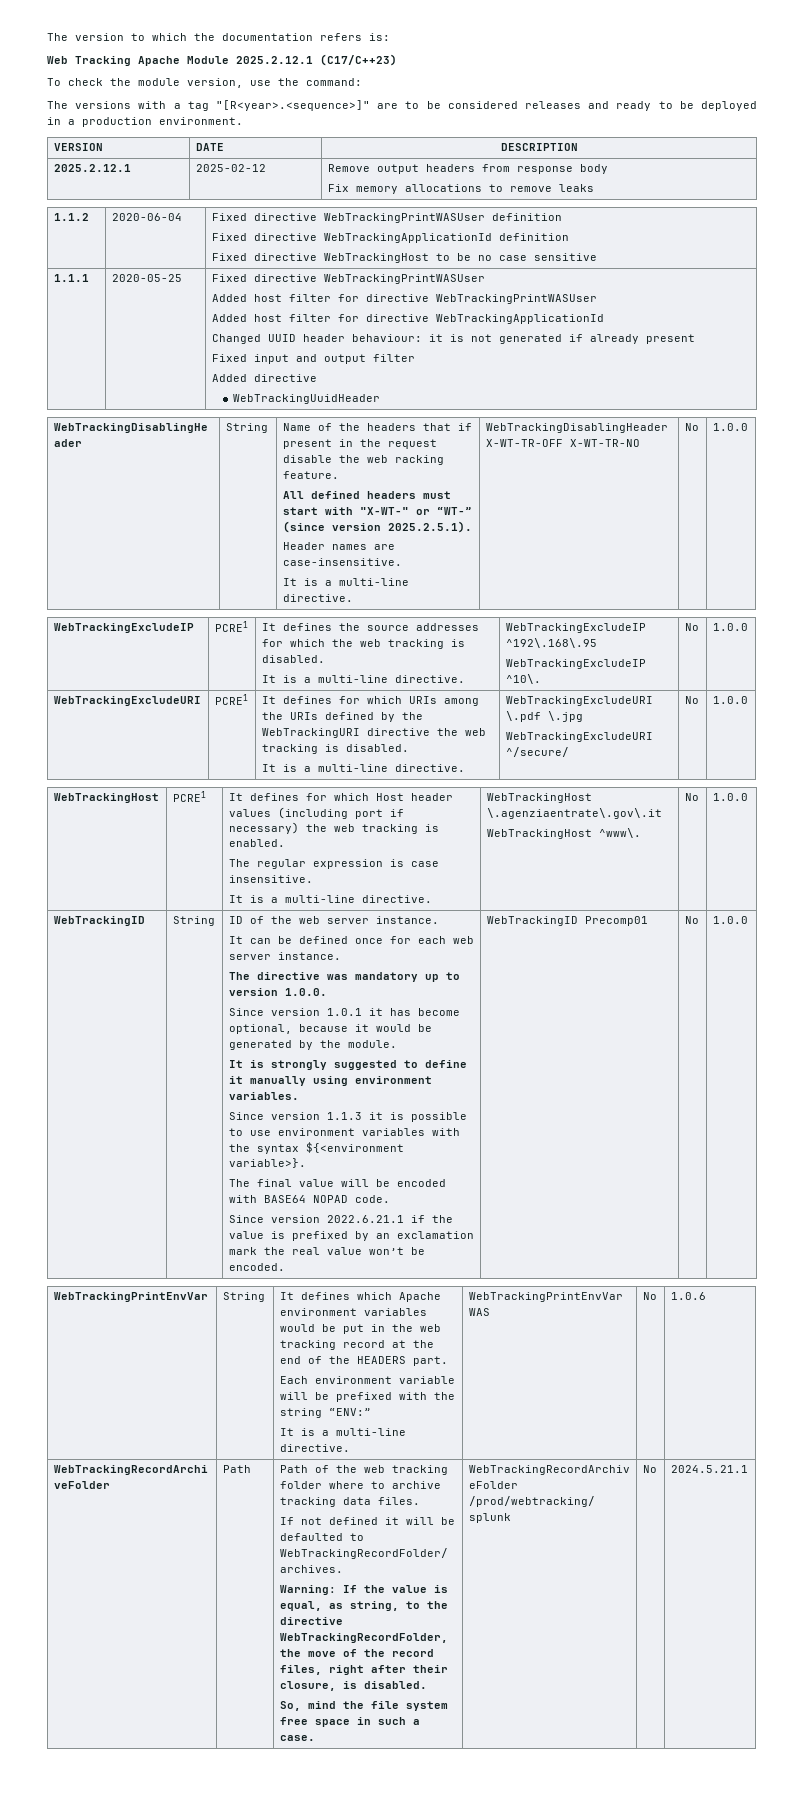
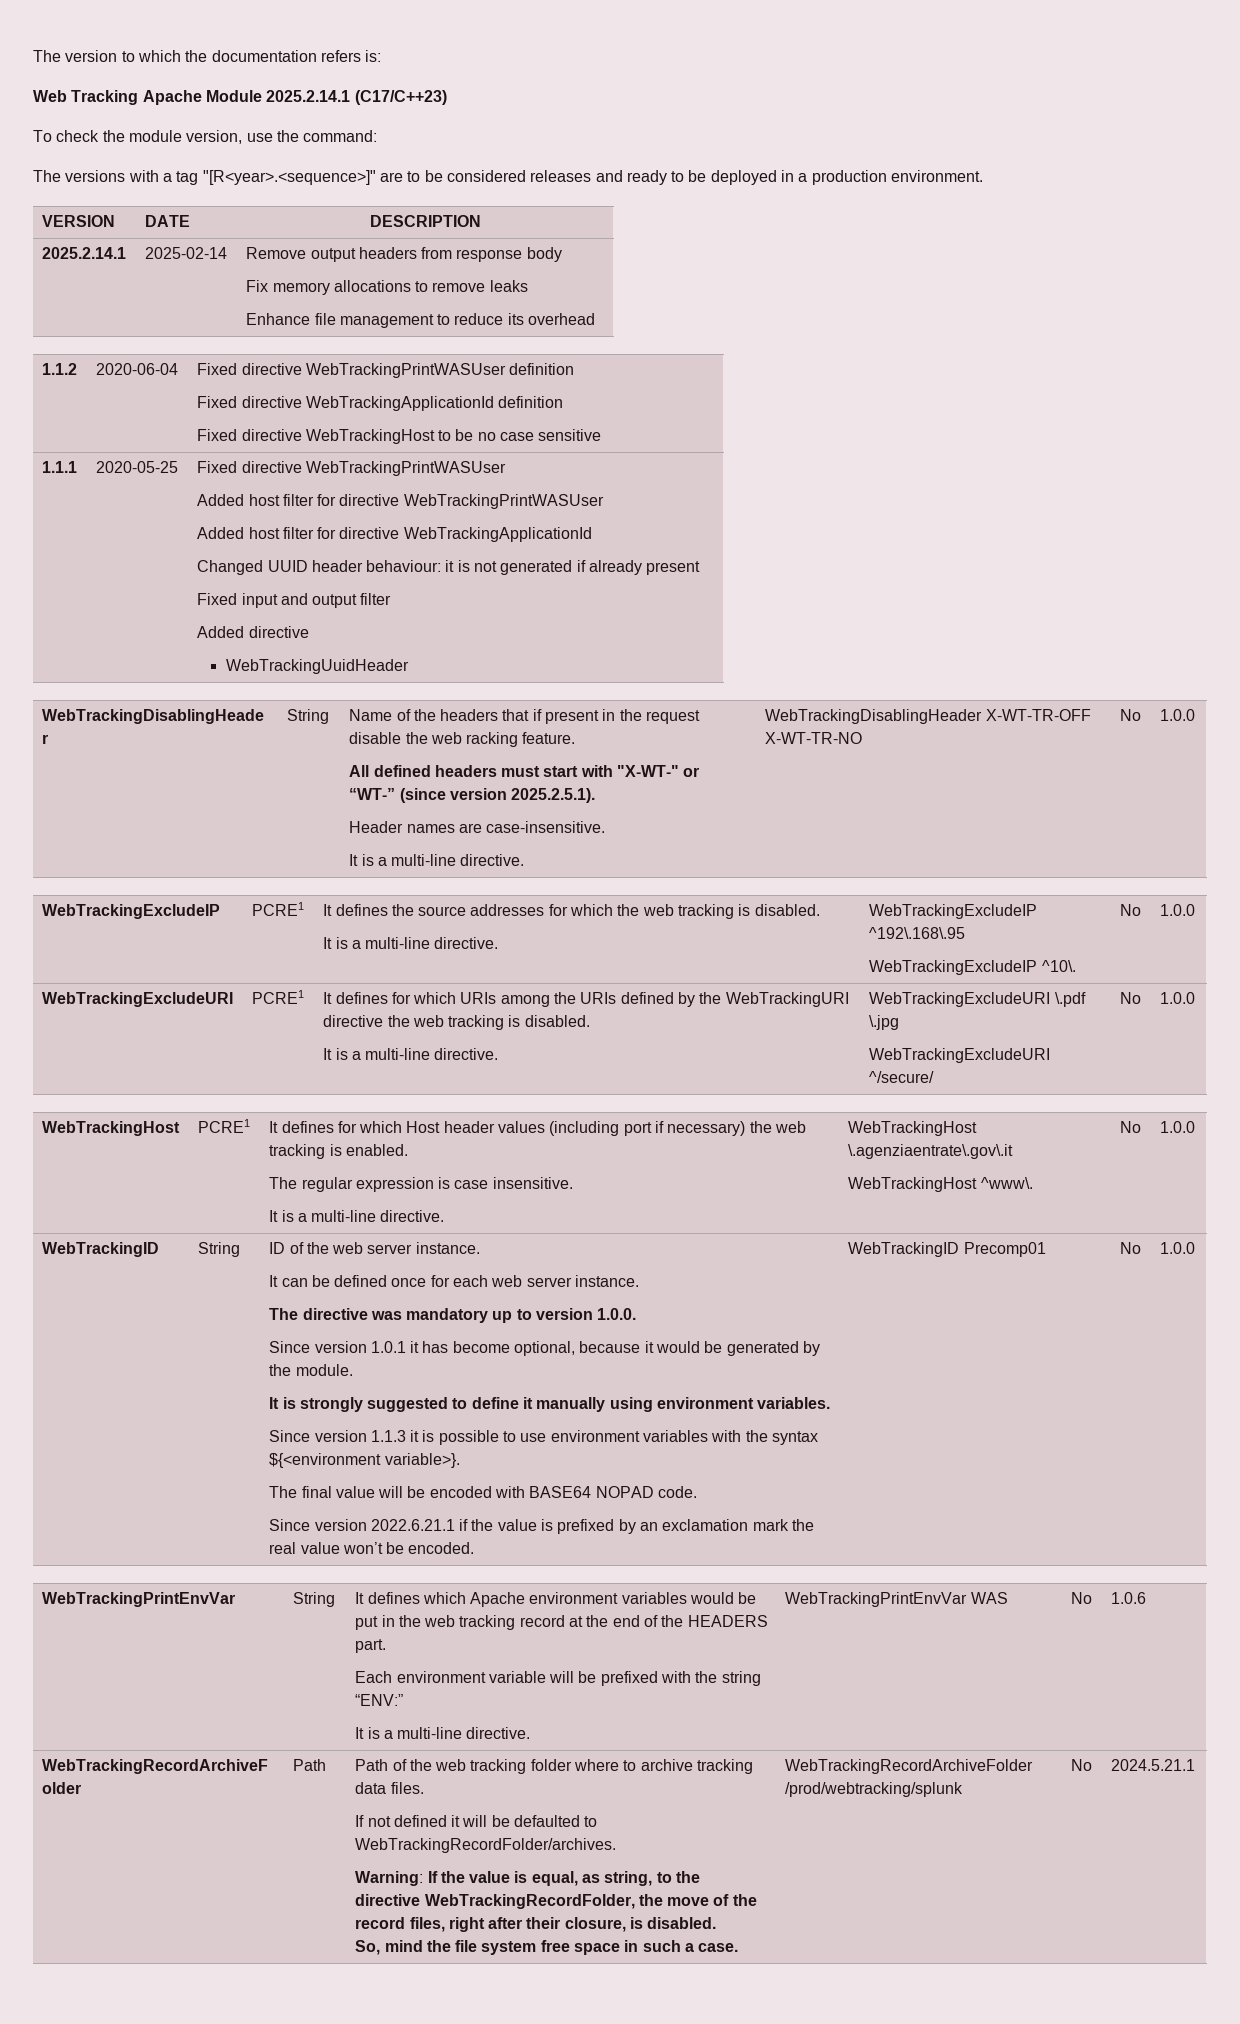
- Web Tracking Apache Module 2025.2.12.1 (C17/C++23)
+ Web Tracking Apache Module 2025.2.14.1 (C17/C++23)
- 2025.2.12.1 | 2025-02-12 | Remove output headers from response body
+ 2025.2.14.1 | 2025-02-14 | Remove output headers from response body
  Fix memory allocations to remove leaks
+ Enhance file management to reduce its overhead

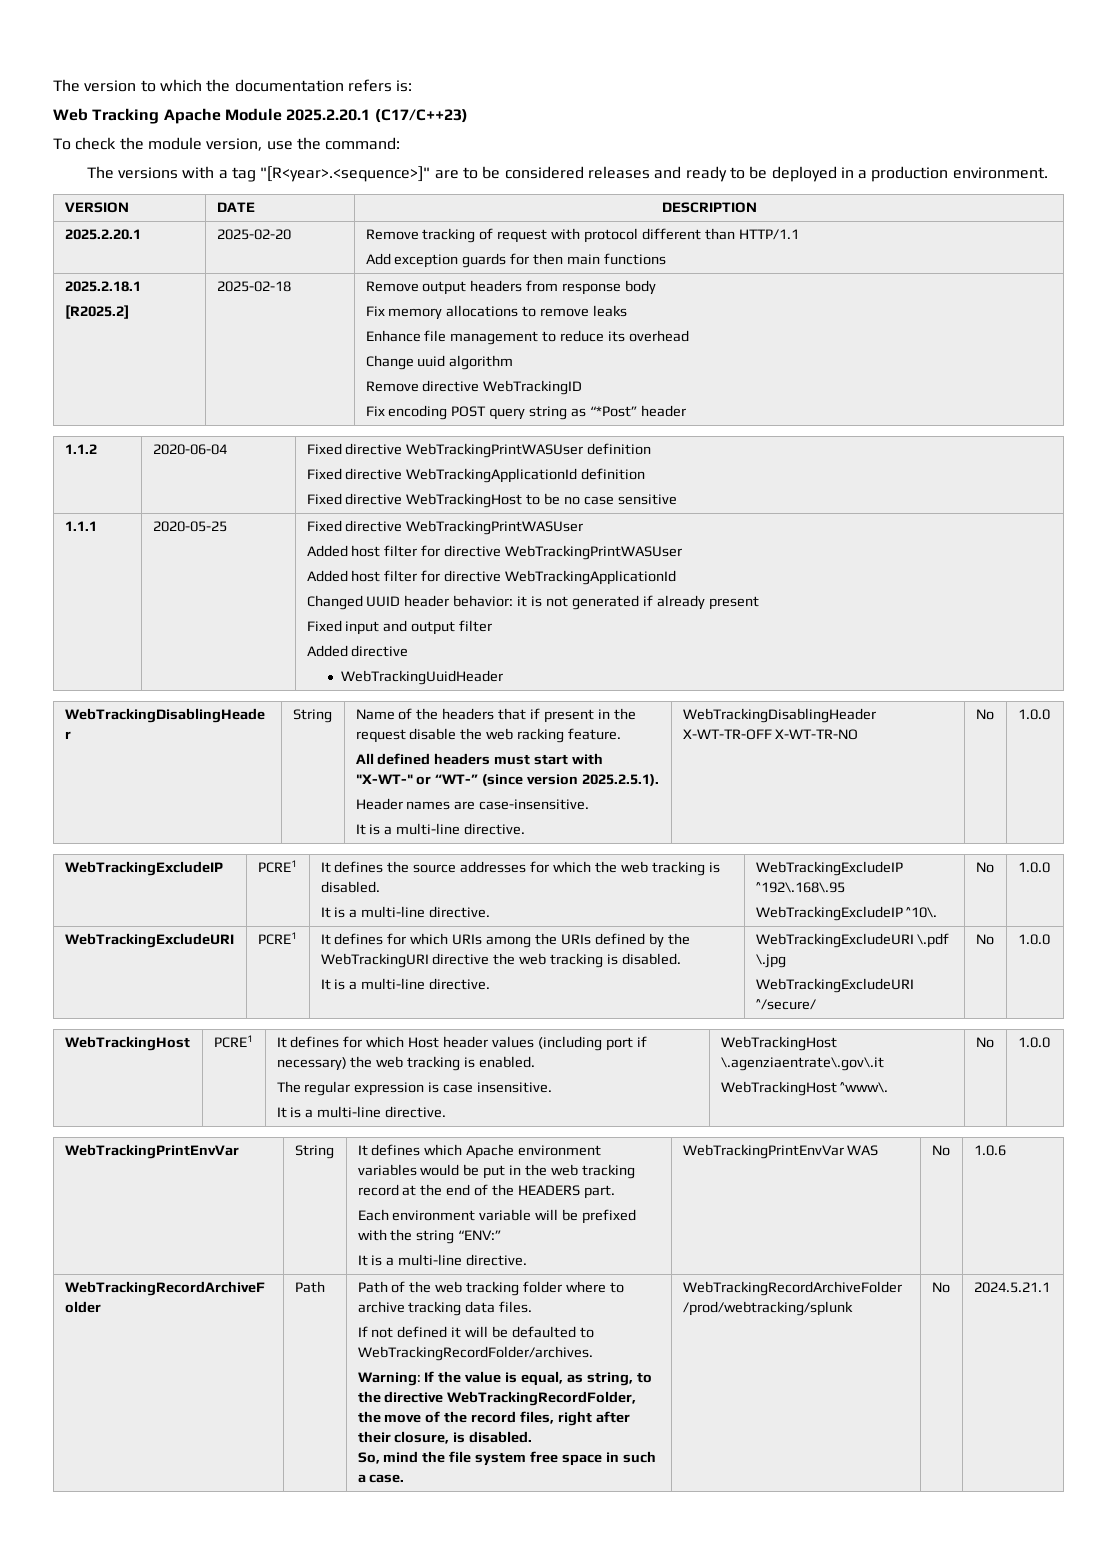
- Web Tracking Apache Module 2025.2.14.1 (C17/C++23)
+ Web Tracking Apache Module 2025.2.20.1 (C17/C++23)
- 2025.2.14.1 | 2025-02-14 | Remove output headers from response body
+ 2025.2.20.1 | 2025-02-20 | Remove tracking of request with protocol different than HTTP/1.1
+ Add exception guards for then main functions
+ 2025.2.18.1
+ [R2025.2] | 2025-02-18 | Remove output headers from response body
  Fix memory allocations to remove leaks
  Enhance file management to reduce its overhead
+ Change uuid algorithm
+ Remove directive WebTrackingID
+ Fix encoding POST query string as “*Post” header
  1.1.1 | 2020-05-25 | Fixed directive WebTrackingPrintWASUser
  Added host filter for directive WebTrackingPrintWASUser
  Added host filter for directive WebTrackingApplicationId
- Changed UUID header behaviour: it is not generated if already present
+ Changed UUID header behavior: it is not generated if already present
- WebTrackingID | String | ID of the web server instance.
- It can be defined once for each web server instance.
- The directive was mandatory up to version 1.0.0.
- Since version 1.0.1 it has become optional, because it would be generated by the module.
- It is strongly suggested to define it manually using environment variables.
- Since version 1.1.3 it is possible to use environment variables with the syntax ${<environment variable>}.
- The final value will be encoded with BASE64 NOPAD code.
- Since version 2022.6.21.1 if the value is prefixed by an exclamation mark the real value won’t be encoded. | WebTrackingID Precomp01 | No | 1.0.0

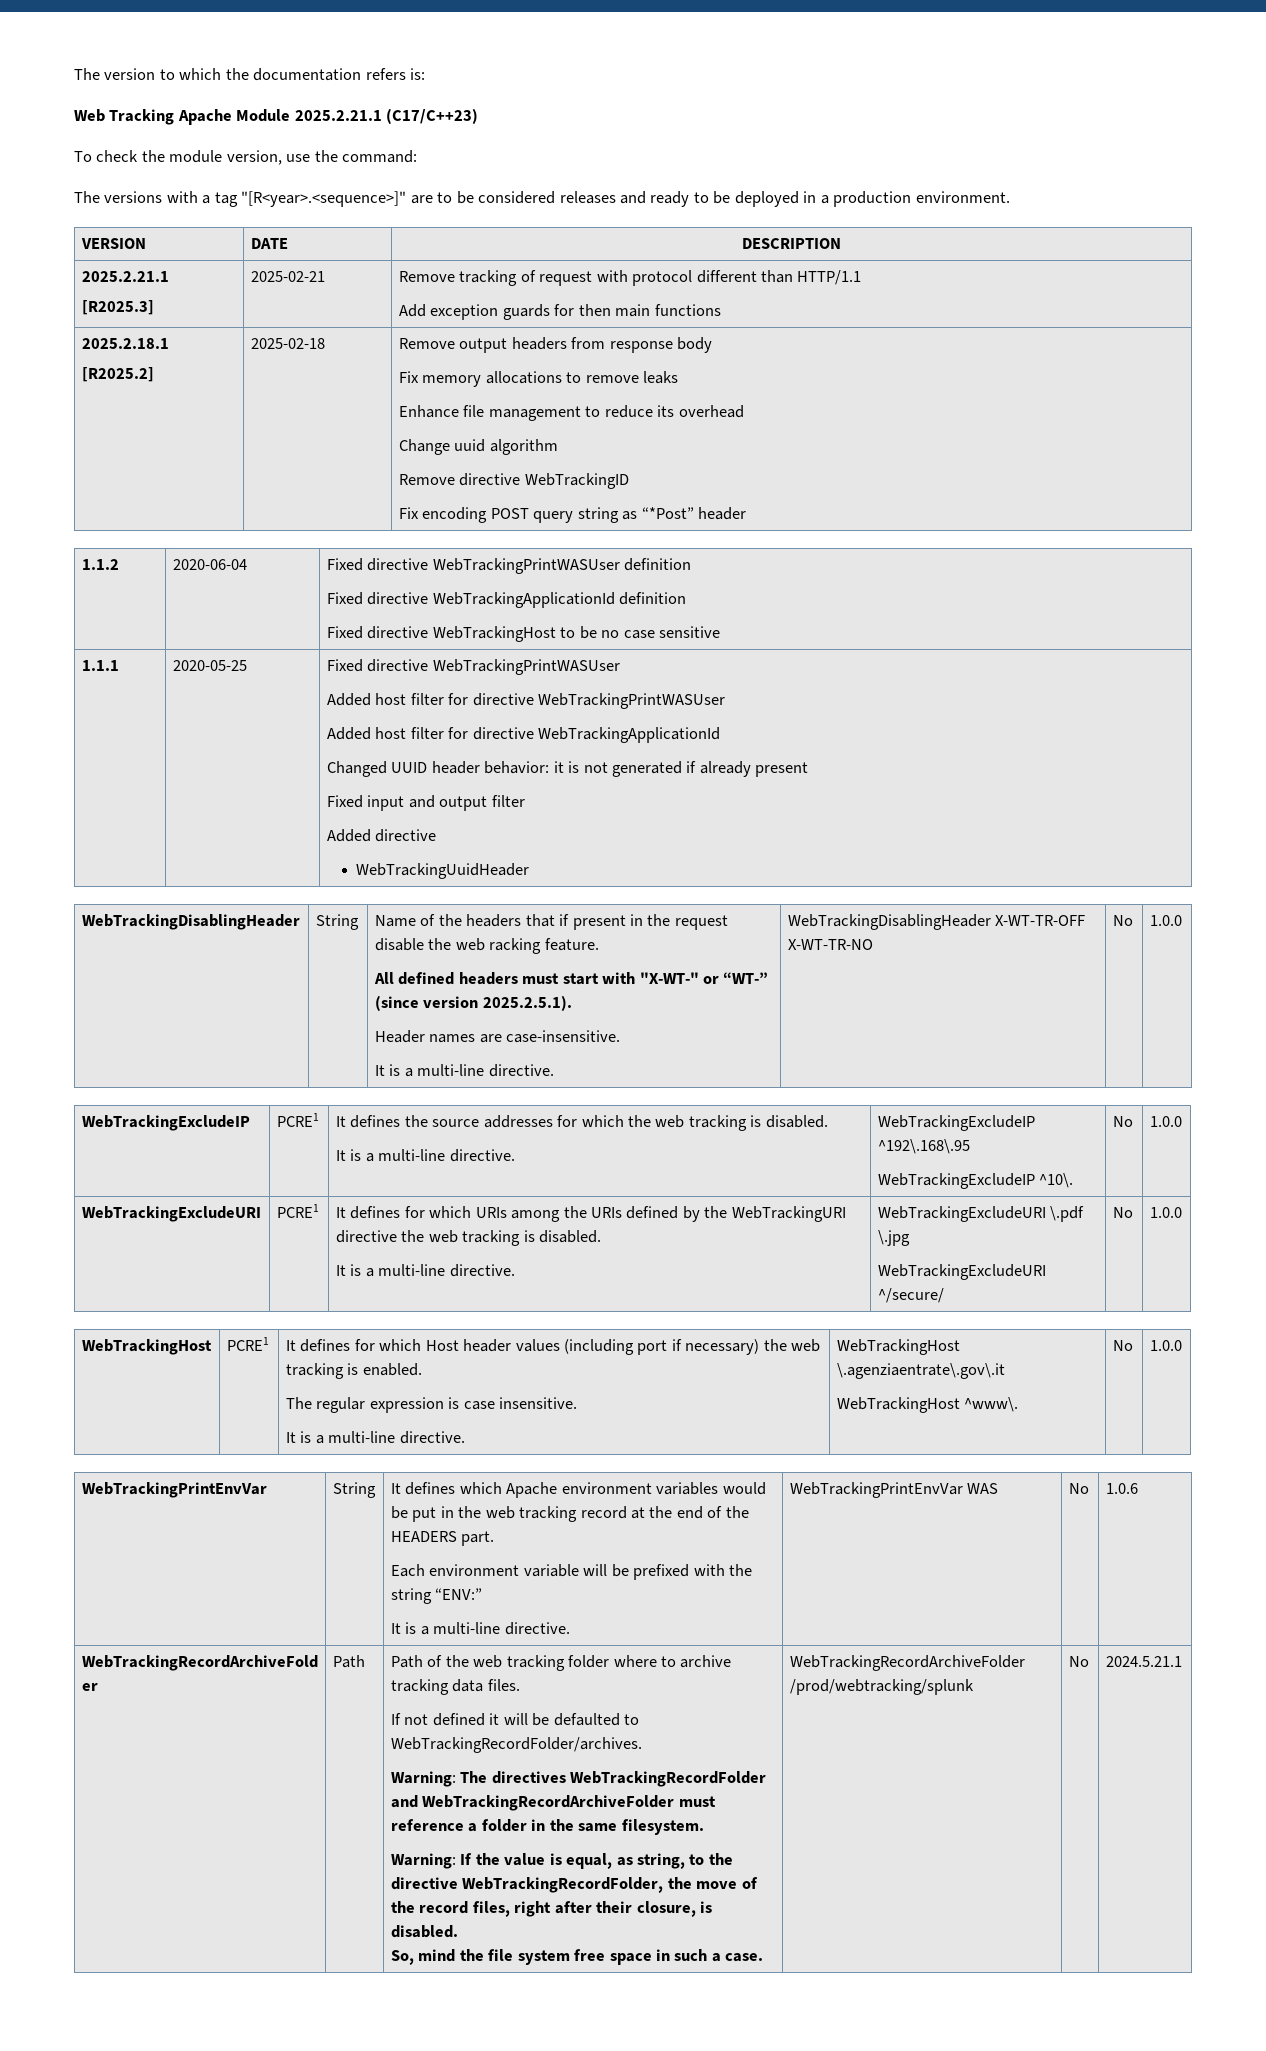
- Web Tracking Apache Module 2025.2.20.1 (C17/C++23)
+ Web Tracking Apache Module 2025.2.21.1 (C17/C++23)
  VERSION | DATE | DESCRIPTION
- 2025.2.20.1 | 2025-02-20 | Remove tracking of request with protocol different than HTTP/1.1
+ 2025.2.21.1
+ [R2025.3] | 2025-02-21 | Remove tracking of request with protocol different than HTTP/1.1
+ Warning: The directives WebTrackingRecordFolder and WebTrackingRecordArchiveFolder must reference a folder in the same filesystem.

